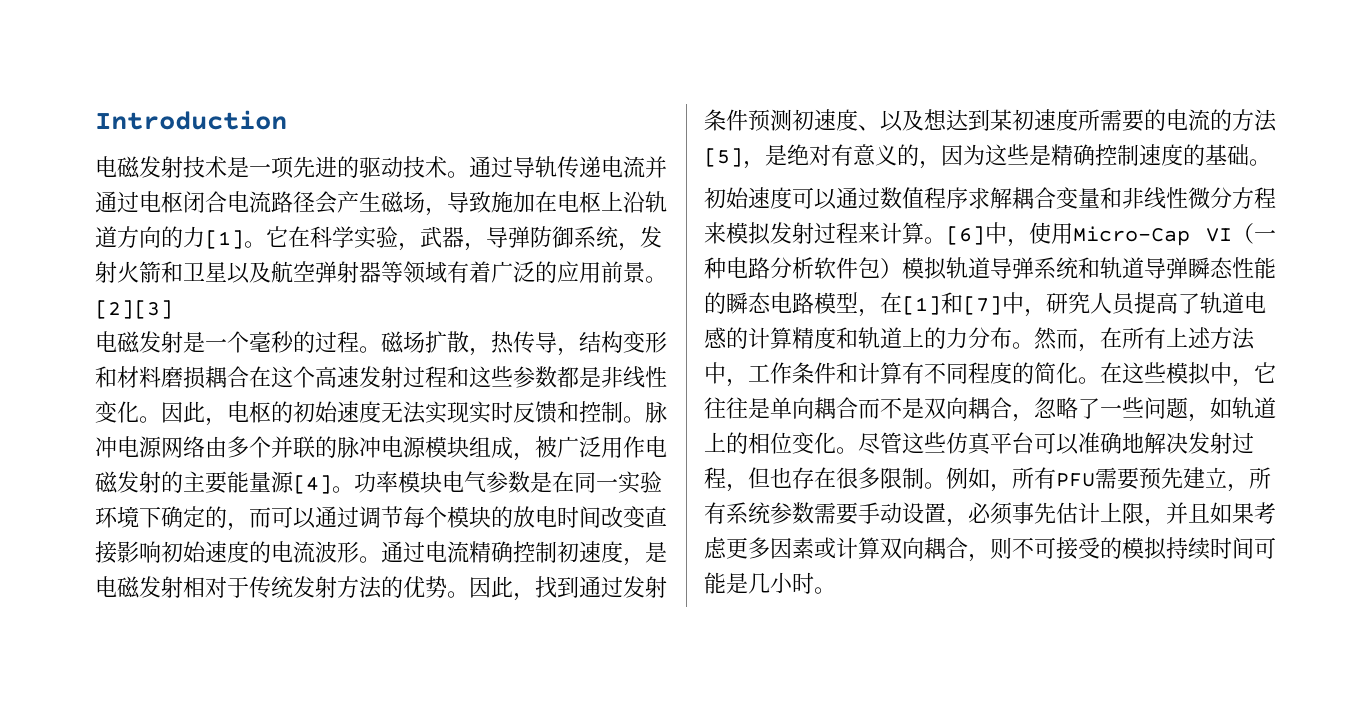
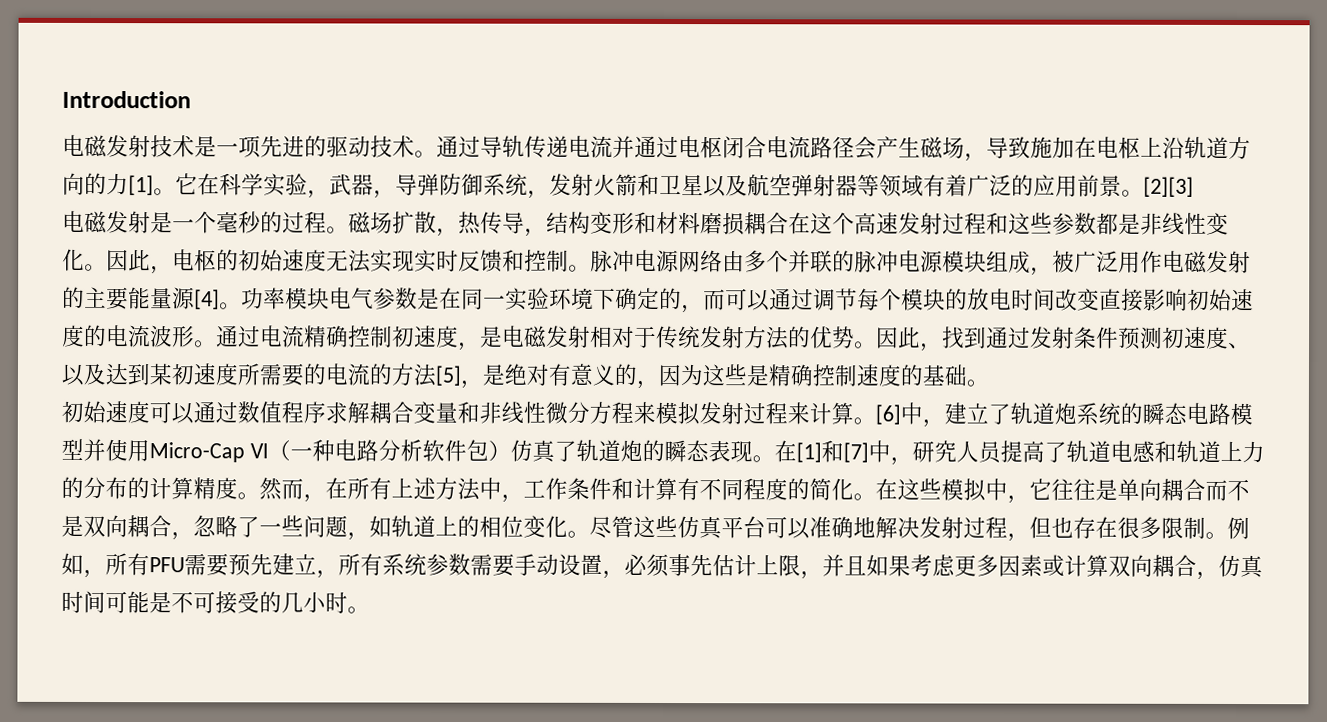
- 因此，找到通过发射条件预测初速度、以及想达到某初速度所需要的电流的方法[5]，是绝对有意义的，因为这些是精确控制速度的基础。
+ 因此，找到通过发射条件预测初速度、以及达到某初速度所需要的电流的方法[5]，是绝对有意义的，因为这些是精确控制速度的基础。
- [6]中，使用Micro-Cap VI（一种电路分析软件包）模拟轨道导弹系统和轨道导弹瞬态性能的瞬态电路模型，在[1]和[7]中，研究人员提高了轨道电感的计算精度和轨道上的力分布。
+ [6]中，建立了轨道炮系统的瞬态电路模型并使用Micro-Cap VI（一种电路分析软件包）仿真了轨道炮的瞬态表现。在[1]和[7]中，研究人员提高了轨道电感和轨道上力的分布的计算精度。
- 例如，所有PFU需要预先建立，所有系统参数需要手动设置，必须事先估计上限，并且如果考虑更多因素或计算双向耦合，则不可接受的模拟持续时间可能是几小时。
+ 例如，所有PFU需要预先建立，所有系统参数需要手动设置，必须事先估计上限，并且如果考虑更多因素或计算双向耦合，仿真时间可能是不可接受的几小时。

